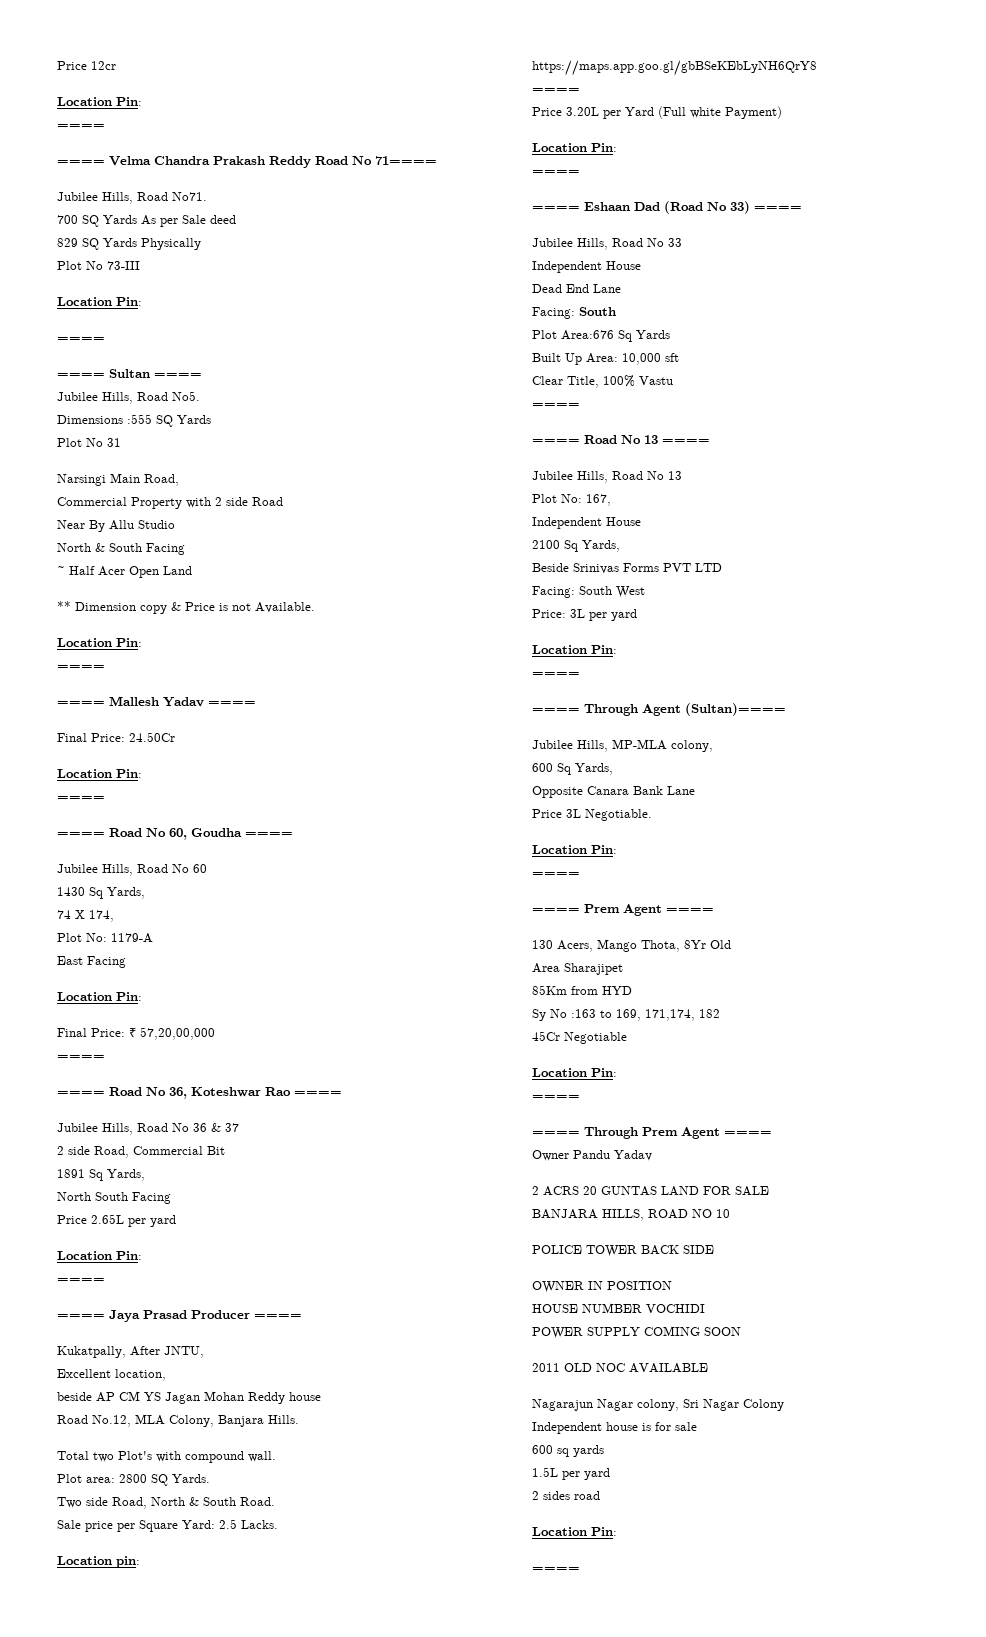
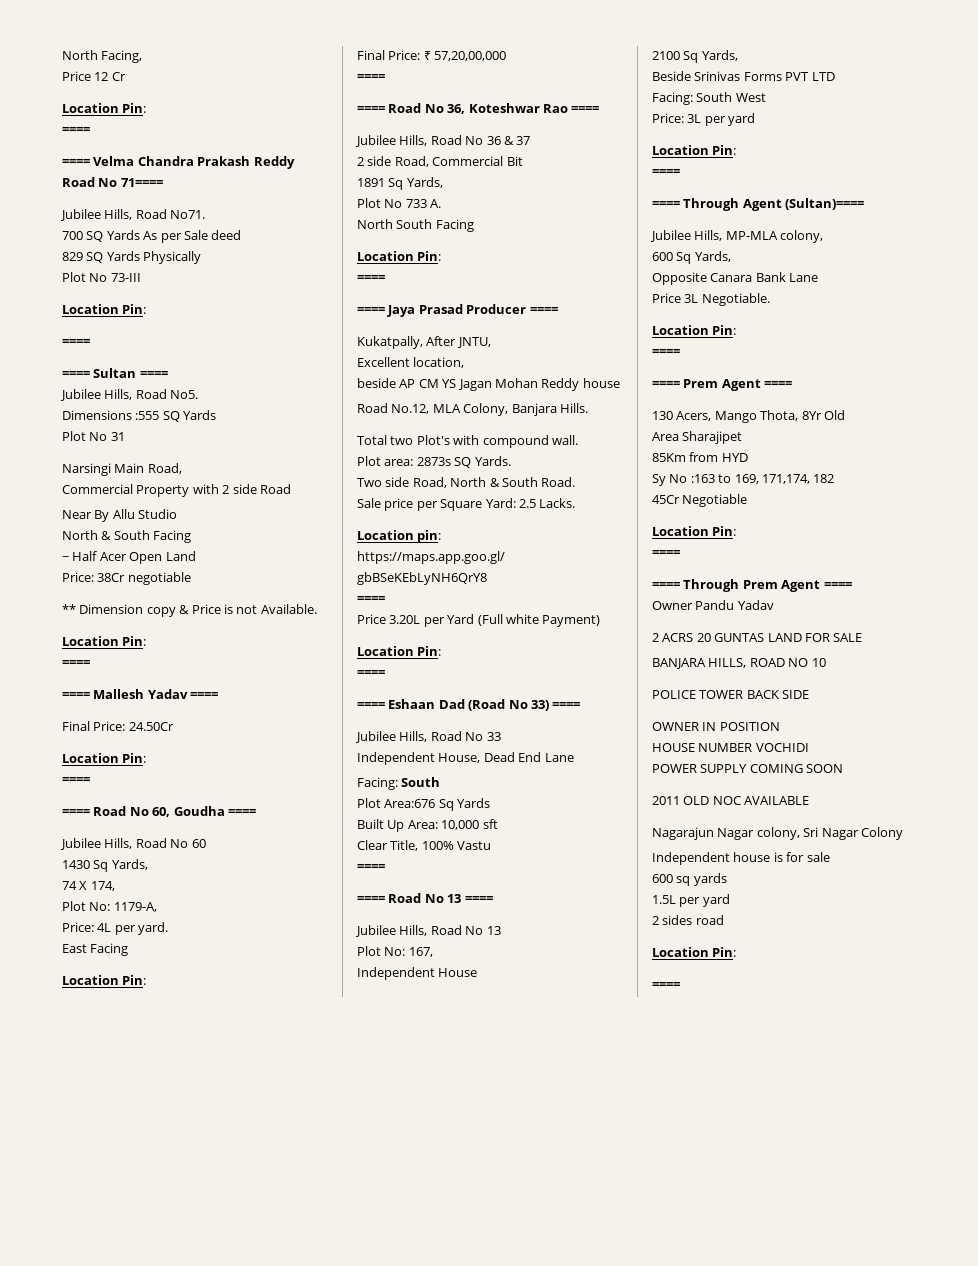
- Price 12cr
+ North Facing,
+ Price 12 Cr
+ Price: 38Cr negotiable
- Plot No: 1179-A
+ Plot No: 1179-A,
+ Price: 4L per yard.
+ Plot No 733 A.
- Price 2.65L per yard
- Plot area: 2800 SQ Yards.
+ Plot area: 2873s SQ Yards.
  Jubilee Hills, Road No 33
- Independent House
- Dead End Lane
+ Independent House, Dead End Lane

